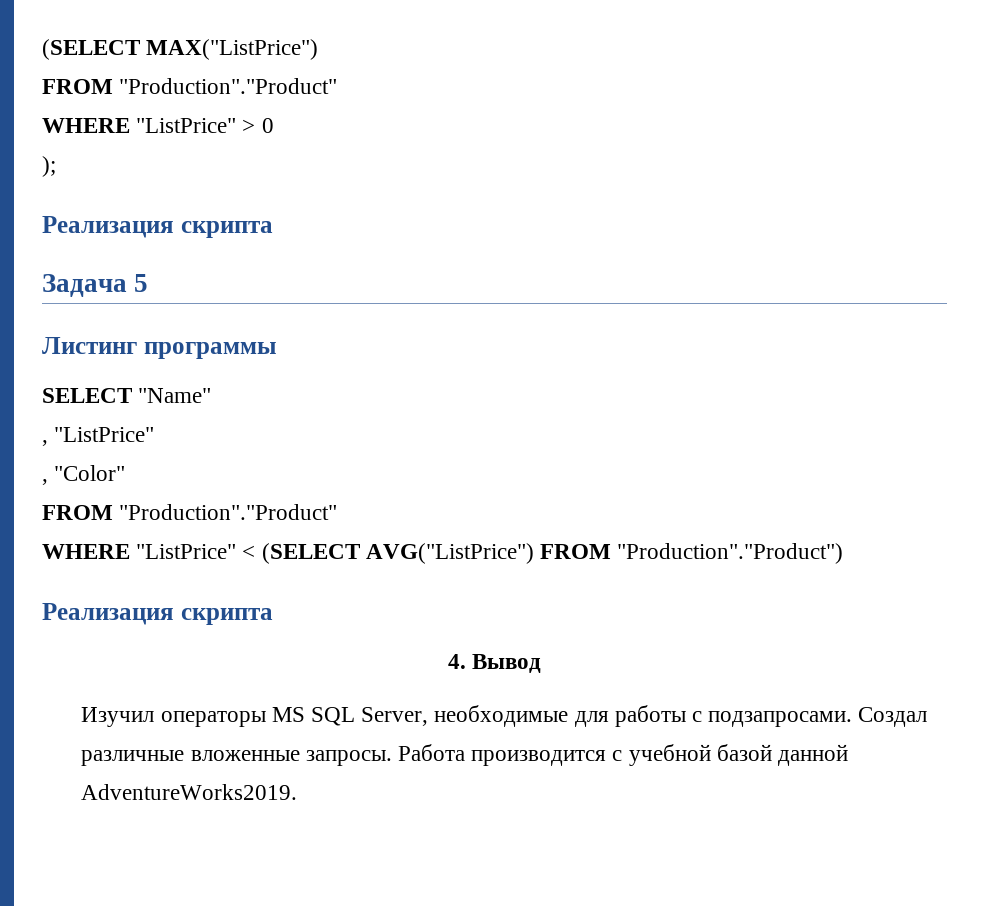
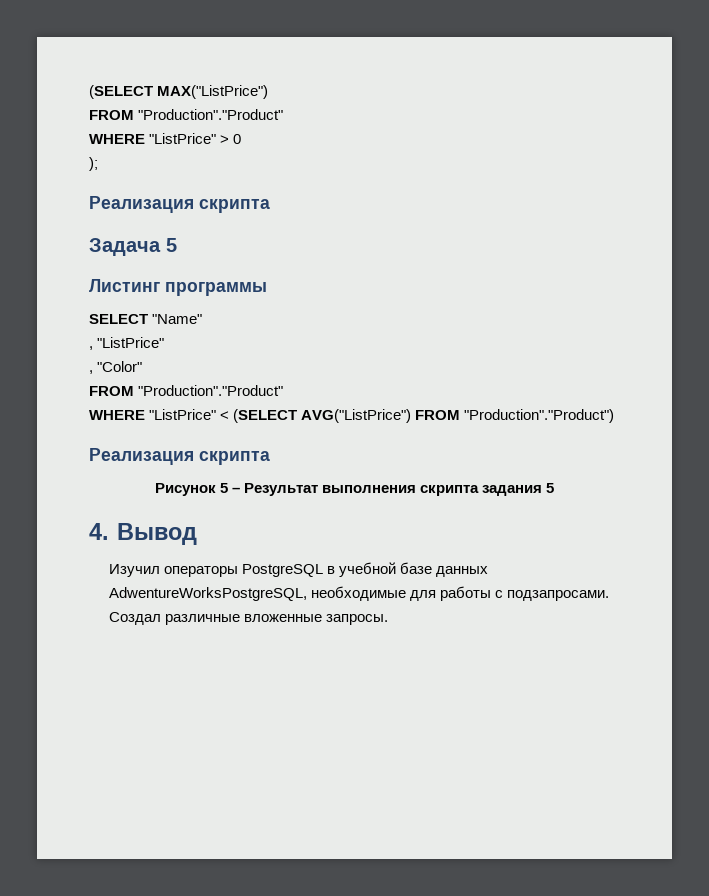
+ Рисунок 5 – Результат выполнения скрипта задания 5
  4. Вывод
- Изучил операторы MS SQL Server, необходимые для работы с подзапросами.
+ Изучил операторы PostgreSQL в учебной базе данных AdwentureWorksPostgreSQL, необходимые для работы с подзапросами.
- Работа производится с учебной базой данной AdventureWorks2019.

